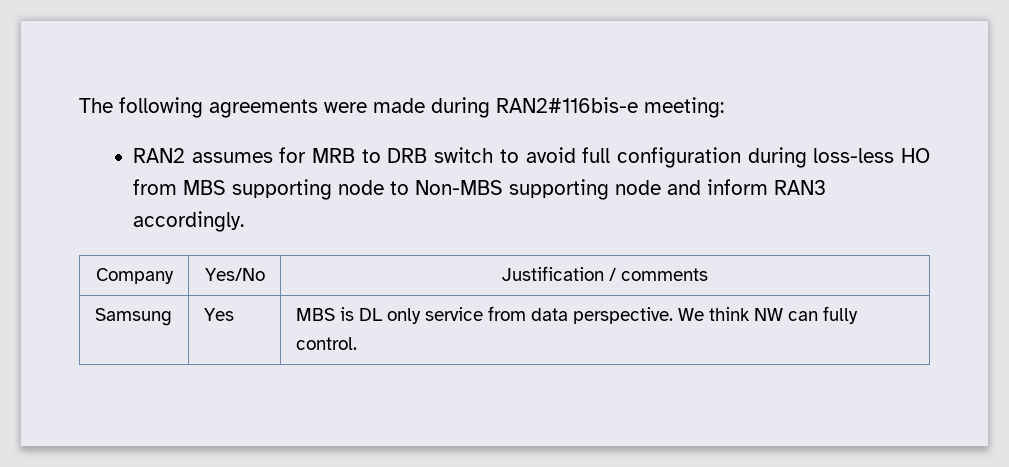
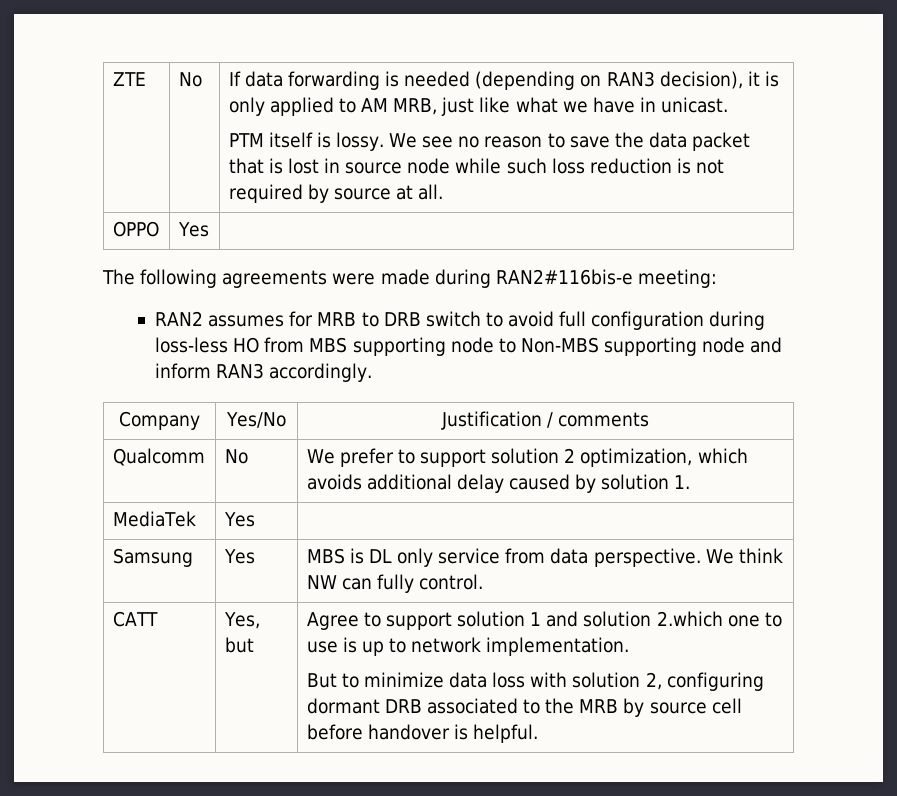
+ ZTE | No | If data forwarding is needed (depending on RAN3 decision), it is only applied to AM MRB, just like what we have in unicast.
+ PTM itself is lossy. We see no reason to save the data packet that is lost in source node while such loss reduction is not required by source at all.
+ OPPO | Yes |
+ Qualcomm | No | We prefer to support solution 2 optimization, which avoids additional delay caused by solution 1.
+ MediaTek | Yes |
+ CATT | Yes, but | Agree to support solution 1 and solution 2.which one to use is up to network implementation.
+ But to minimize data loss with solution 2, configuring dormant DRB associated to the MRB by source cell before handover is helpful.

